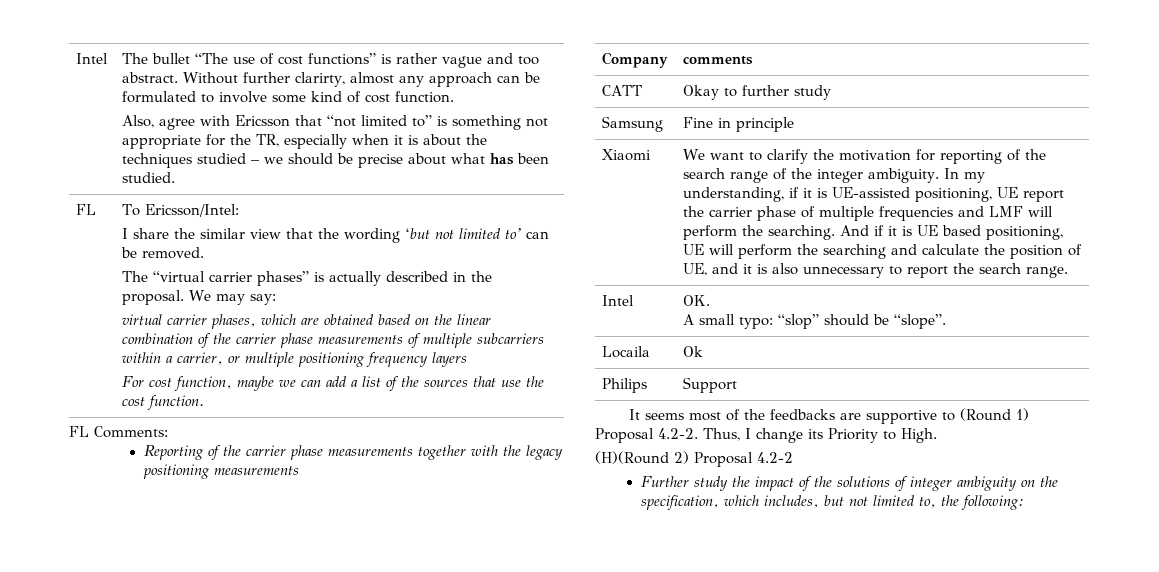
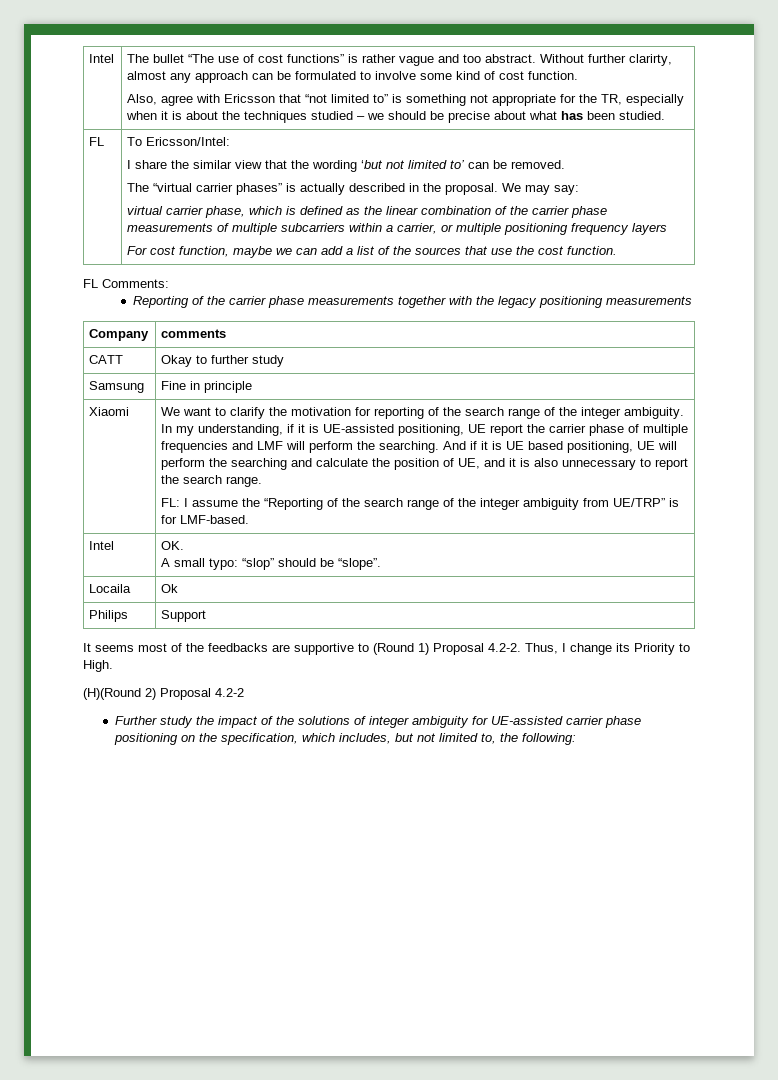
- virtual carrier phases, which are obtained based on the linear combination of the carrier phase measurements of multiple subcarriers within a carrier, or multiple positioning frequency layers
+ virtual carrier phase, which is defined as the linear combination of the carrier phase measurements of multiple subcarriers within a carrier, or multiple positioning frequency layers
+ FL: I assume the “Reporting of the search range of the integer ambiguity from UE/TRP” is for LMF-based.
- Further study the impact of the solutions of integer ambiguity on the specification, which includes, but not limited to, the following:
+ Further study the impact of the solutions of integer ambiguity for UE-assisted carrier phase positioning on the specification, which includes, but not limited to, the following:

